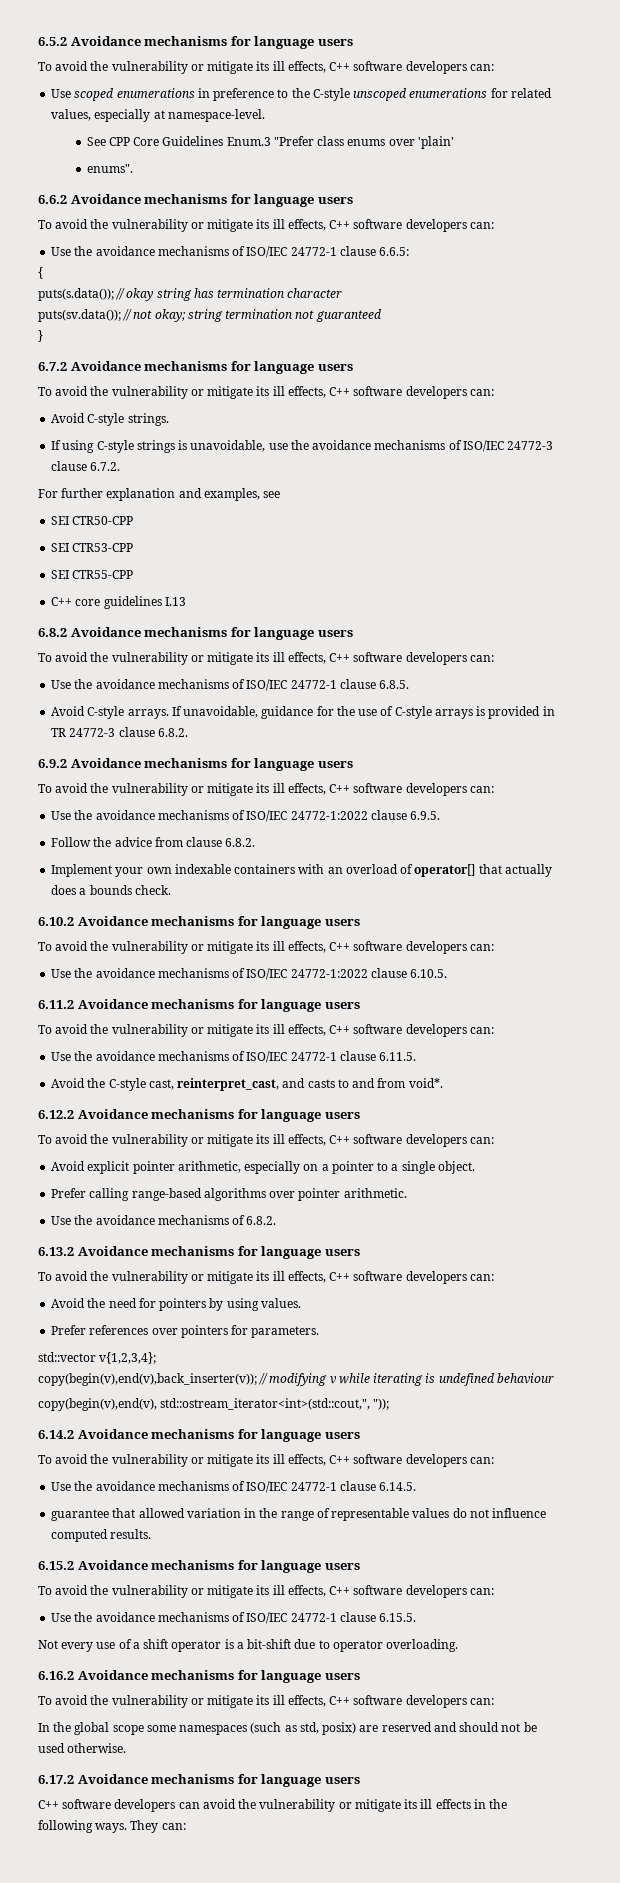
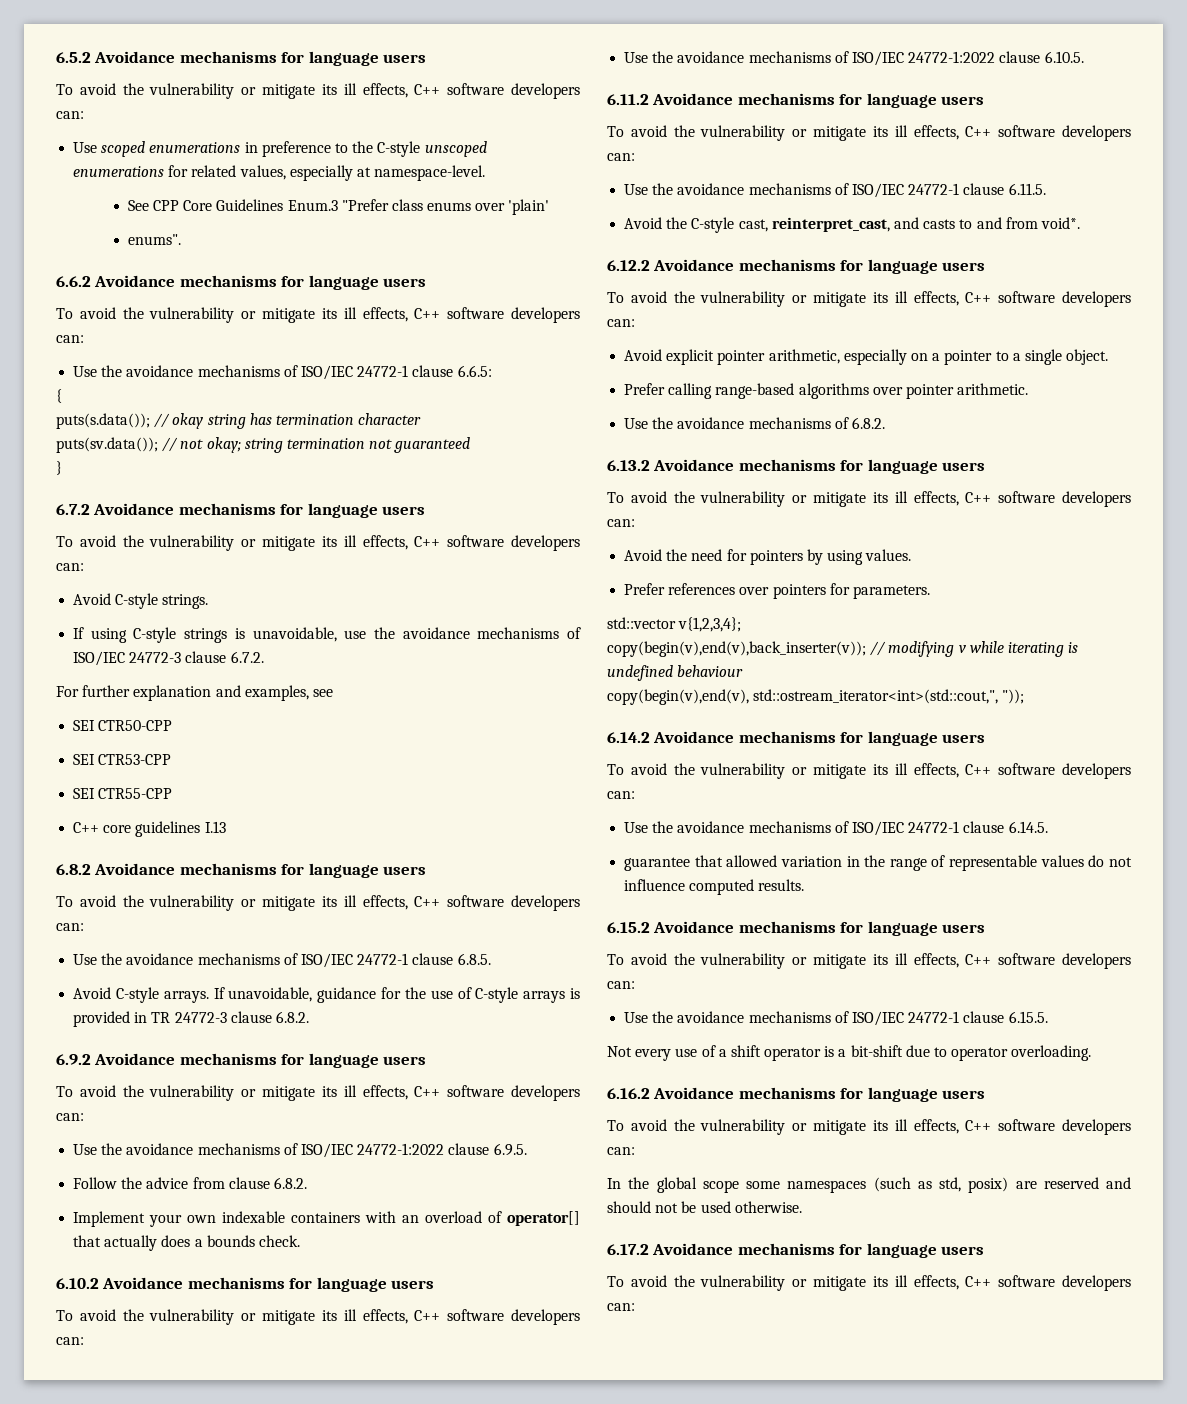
  6.17.2 Avoidance mechanisms for language users
- C++ software developers can avoid the vulnerability or mitigate its ill effects in the following ways. They can:
+ To avoid the vulnerability or mitigate its ill effects, C++ software developers can:

